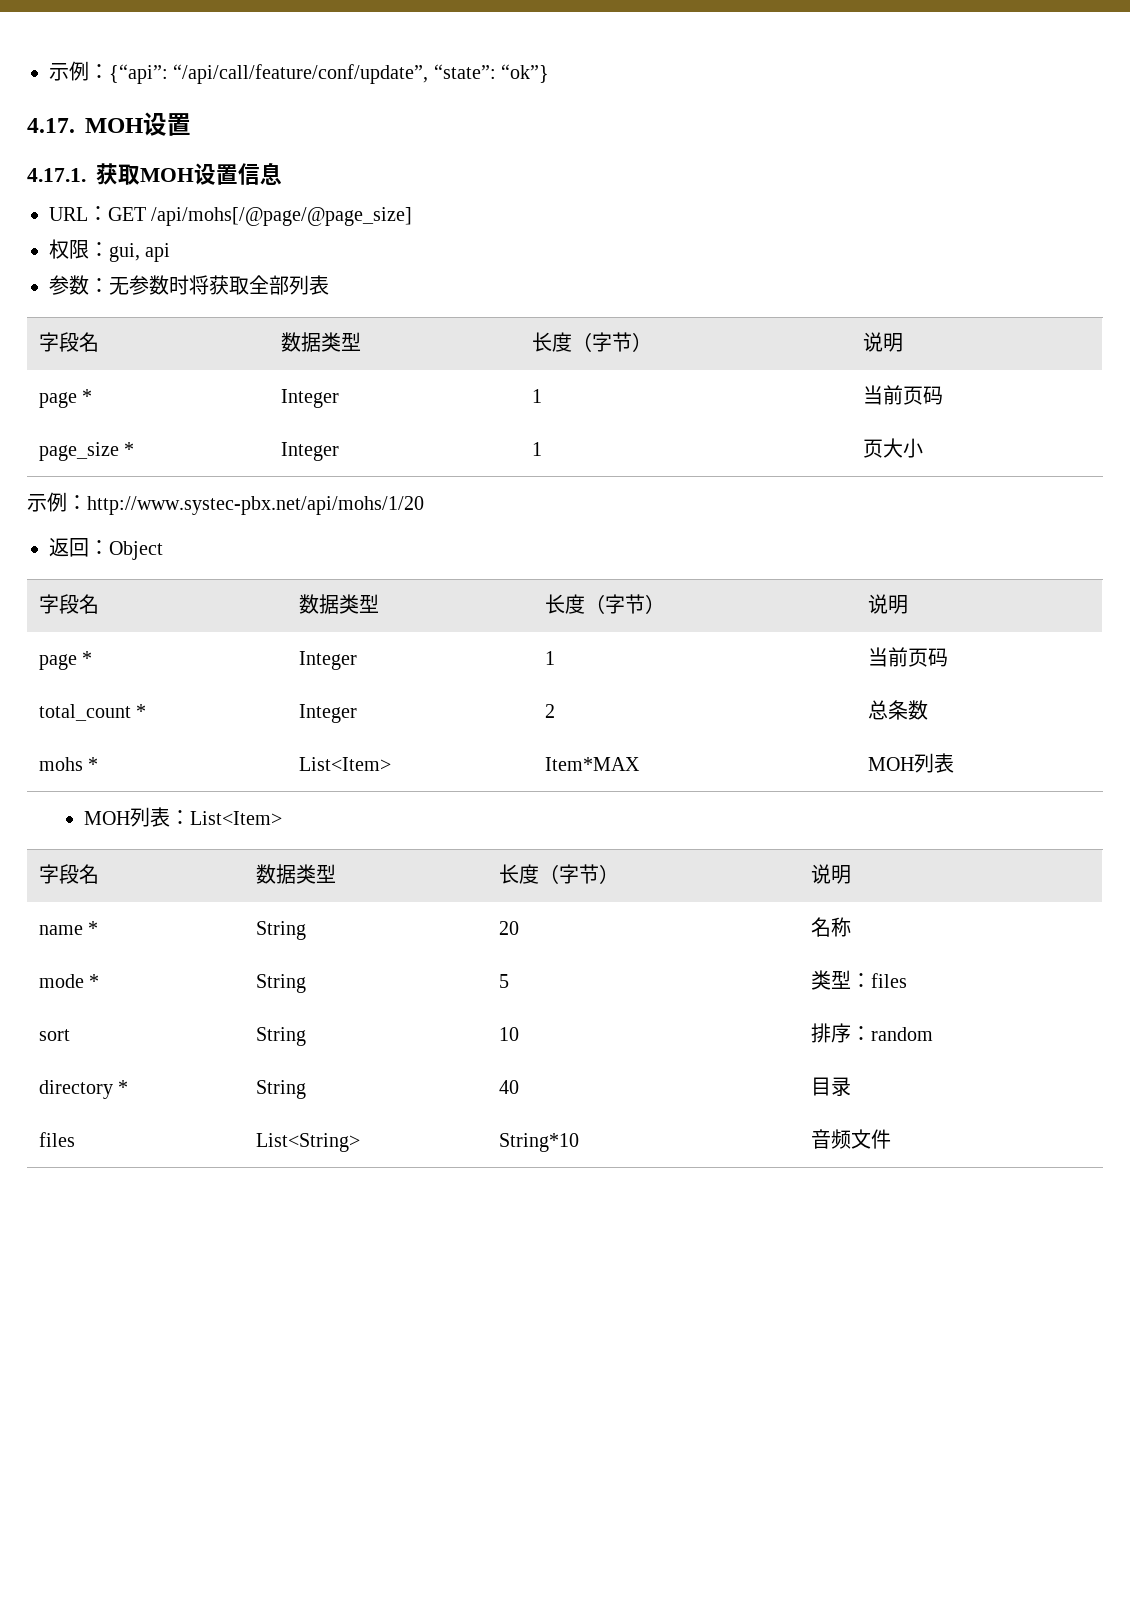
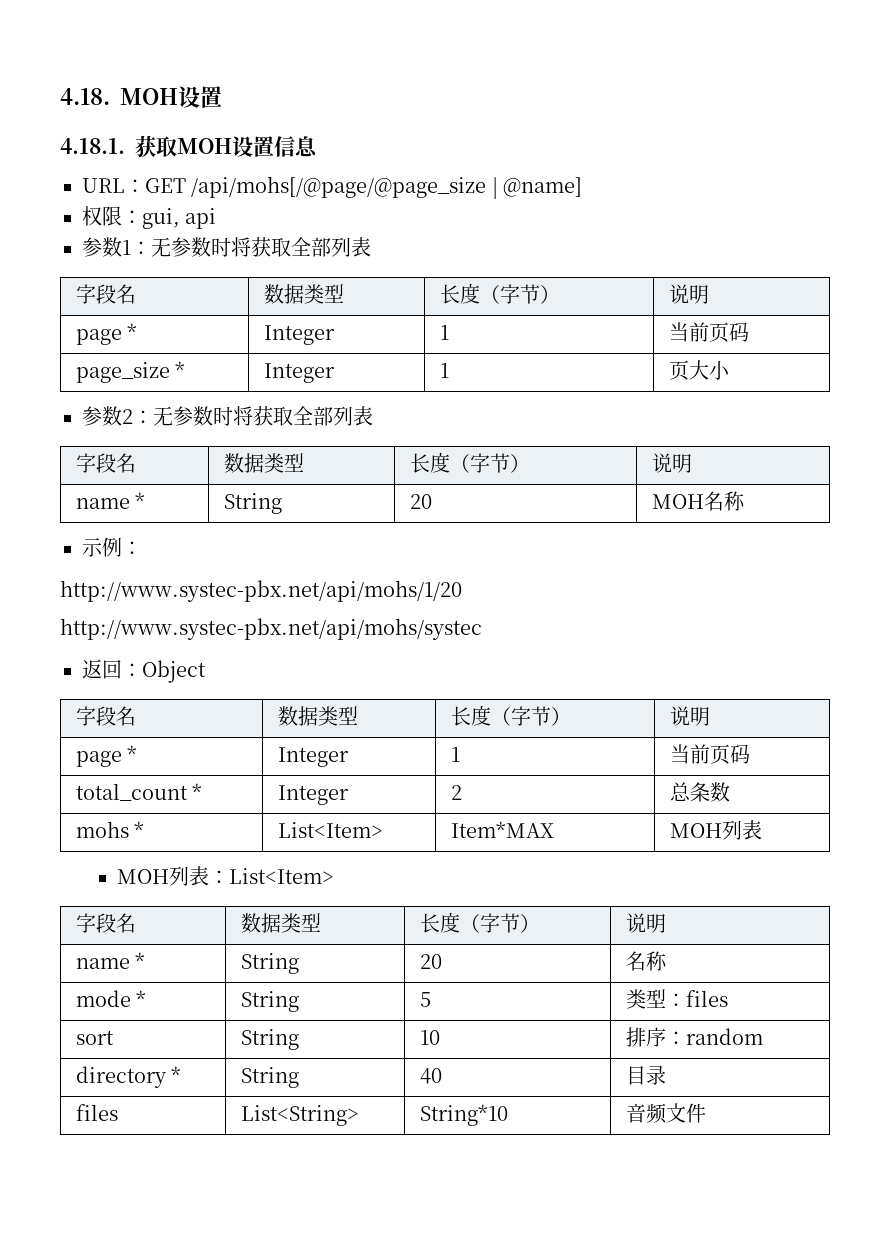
- 示例：{“api”: “/api/call/feature/conf/update”, “state”: “ok”}
- 4.17. MOH设置
+ 4.18. MOH设置
- 4.17.1.获取MOH设置信息
+ 4.18.1.获取MOH设置信息
- URL：GET /api/mohs[/@page/@page_size]
+ URL：GET /api/mohs[/@page/@page_size | @name]
- 参数：无参数时将获取全部列表
+ 参数1：无参数时将获取全部列表
- 示例：http://www.systec-pbx.net/api/mohs/1/20
+ 参数2：无参数时将获取全部列表
+ 字段名 | 数据类型 | 长度（字节） | 说明
+ name * | String | 20 | MOH名称
+ 示例：
+ http://www.systec-pbx.net/api/mohs/1/20
+ http://www.systec-pbx.net/api/mohs/systec

